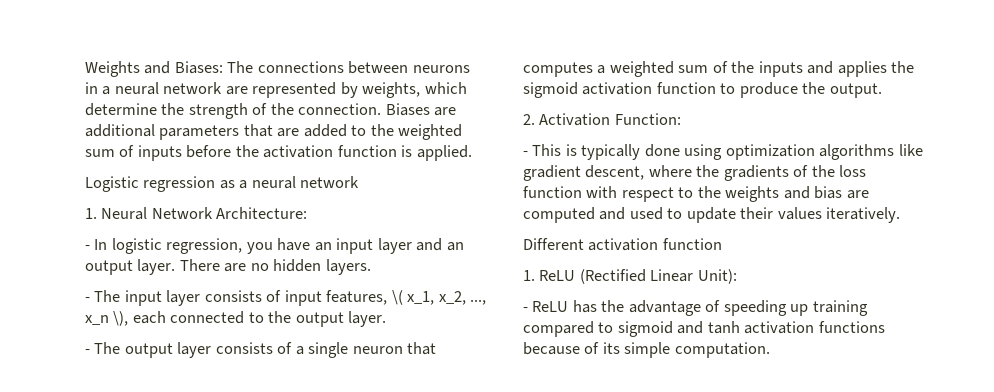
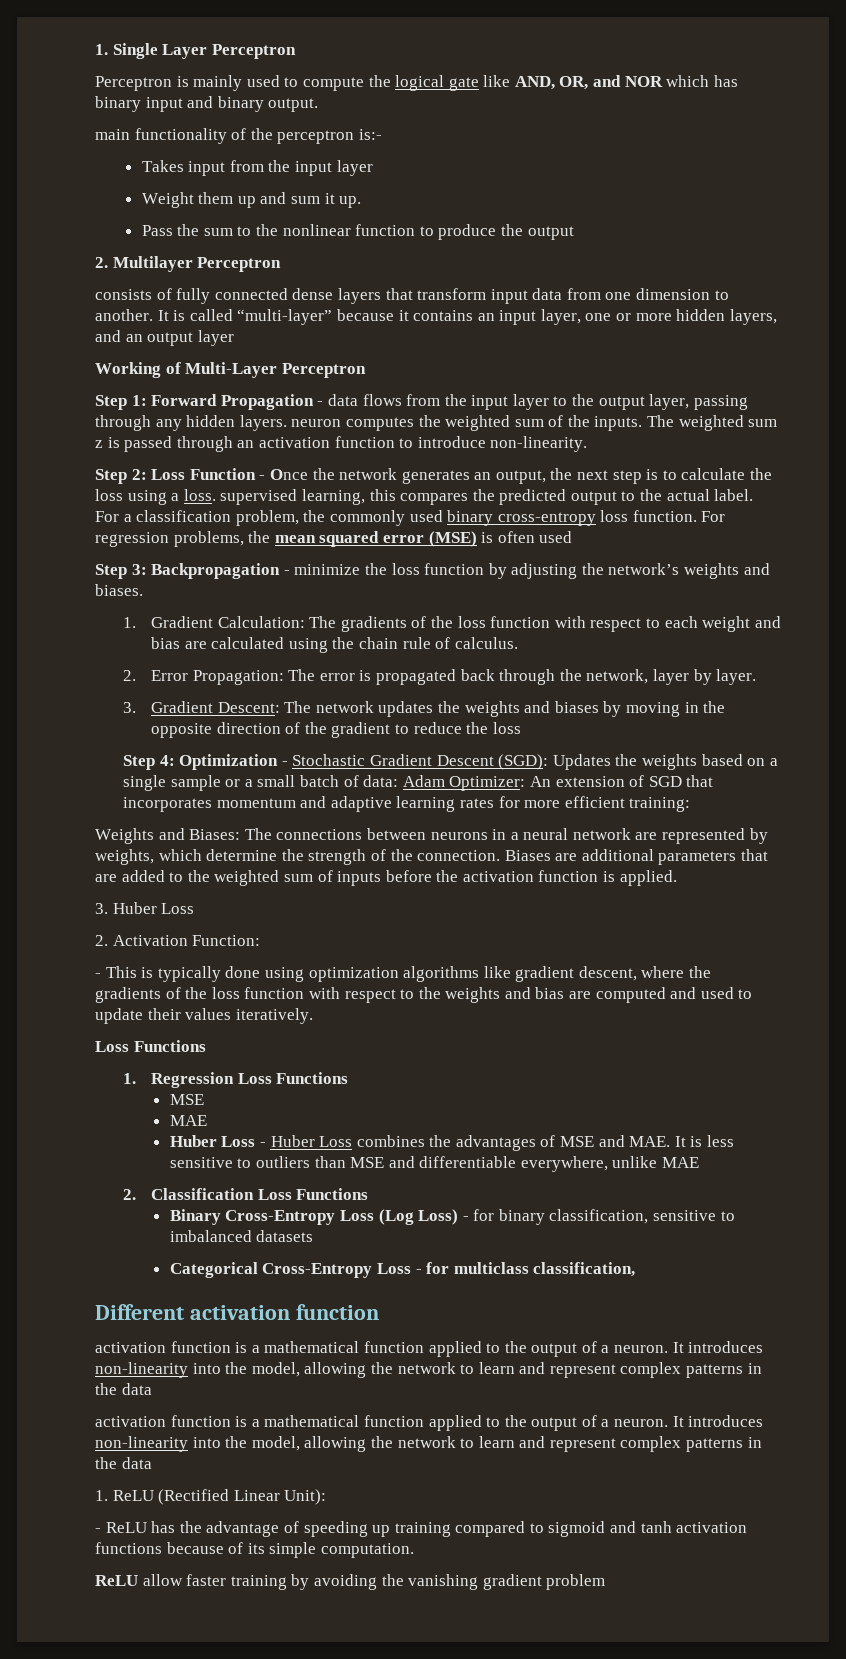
+ 1. Single Layer Perceptron
+ Perceptron is mainly used to compute the logical gate like AND, OR, and NOR which has binary input and binary output.
+ main functionality of the perceptron is:-
+ Takes input from the input layer
+ Weight them up and sum it up.
+ Pass the sum to the nonlinear function to produce the output
+ 2. Multilayer Perceptron
+ consists of fully connected dense layers that transform input data from one dimension to another. It is called “multi-layer” because it contains an input layer, one or more hidden layers, and an output layer
+ Working of Multi-Layer Perceptron
+ Step 1: Forward Propagation - data flows from the input layer to the output layer, passing through any hidden layers. neuron computes the weighted sum of the inputs. The weighted sum z is passed through an activation function to introduce non-linearity.
+ Step 2: Loss Function - Once the network generates an output, the next step is to calculate the loss using a loss. supervised learning, this compares the predicted output to the actual label. For a classification problem, the commonly used binary cross-entropy loss function. For regression problems, the mean squared error (MSE) is often used
+ Step 3: Backpropagation - minimize the loss function by adjusting the network’s weights and biases.
+ 1. Gradient Calculation: The gradients of the loss function with respect to each weight and bias are calculated using the chain rule of calculus.
+ 2. Error Propagation: The error is propagated back through the network, layer by layer.
+ 3. Gradient Descent: The network updates the weights and biases by moving in the opposite direction of the gradient to reduce the loss
+ Step 4: Optimization - Stochastic Gradient Descent (SGD): Updates the weights based on a single sample or a small batch of data: Adam Optimizer: An extension of SGD that incorporates momentum and adaptive learning rates for more efficient training:
- Logistic regression as a neural network
- 1. Neural Network Architecture:
- - In logistic regression, you have an input layer and an output layer. There are no hidden layers.
- - The input layer consists of input features, \( x_1, x_2, ..., x_n \), each connected to the output layer.
- - The output layer consists of a single neuron that computes a weighted sum of the inputs and applies the sigmoid activation function to produce the output.
+ 3. Huber Loss
  - This is typically done using optimization algorithms like gradient descent, where the gradients of the loss function with respect to the weights and bias are computed and used to update their values iteratively.
+ Loss Functions
+ 1. Regression Loss Functions
+ MSE
+ MAE
+ Huber Loss - Huber Loss combines the advantages of MSE and MAE. It is less sensitive to outliers than MSE and differentiable everywhere, unlike MAE
+ 2. Classification Loss Functions
+ Binary Cross-Entropy Loss (Log Loss) - for binary classification, sensitive to imbalanced datasets
+ Categorical Cross-Entropy Loss - for multiclass classification,
  Different activation function
+ activation function is a mathematical function applied to the output of a neuron. It introduces non-linearity into the model, allowing the network to learn and represent complex patterns in the data
+ activation function is a mathematical function applied to the output of a neuron. It introduces non-linearity into the model, allowing the network to learn and represent complex patterns in the data
+ ReLU allow faster training by avoiding the vanishing gradient problem

